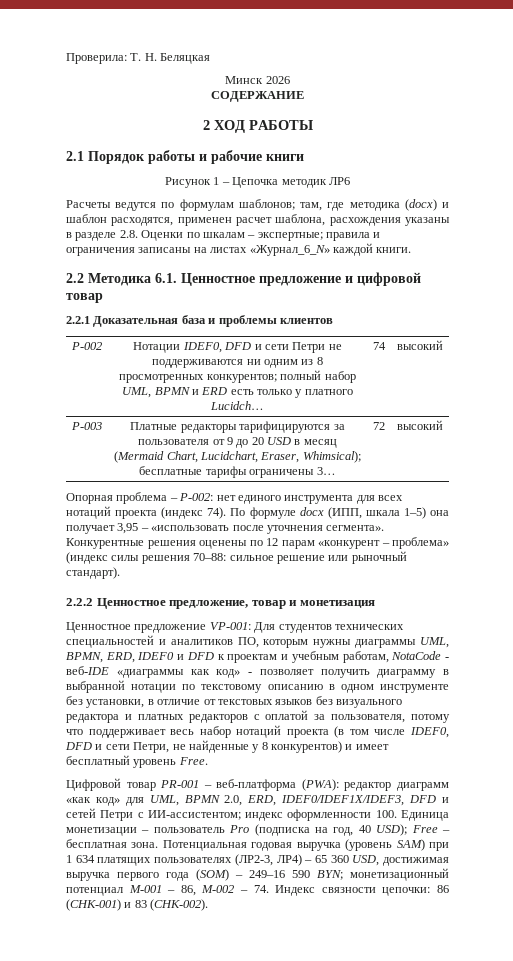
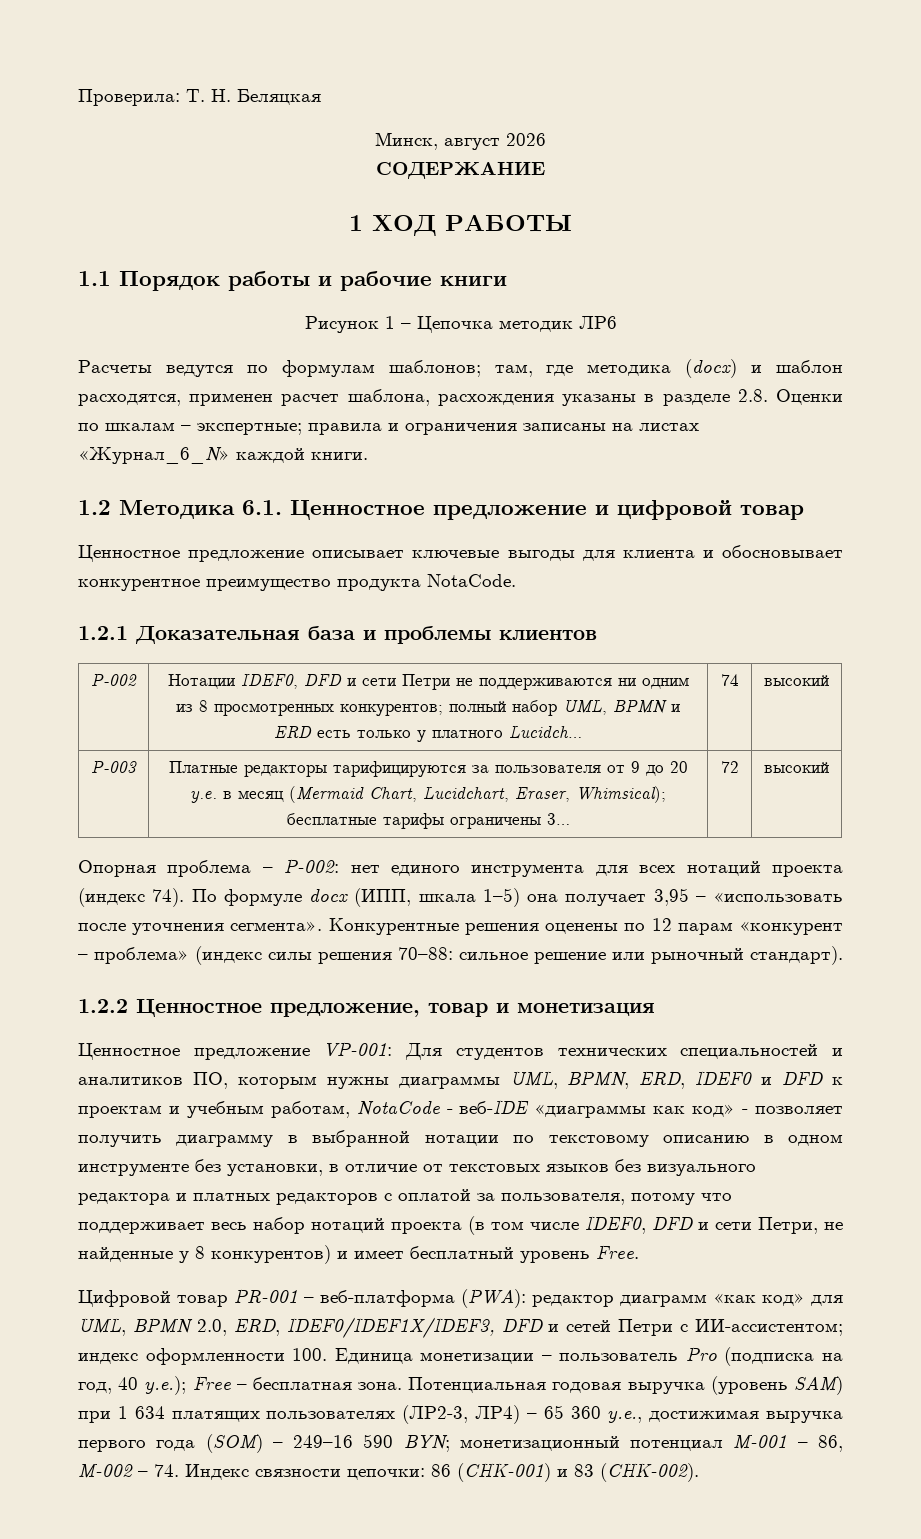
- Минск 2026
+ Минск, август 2026
- 2 ХОД РАБОТЫ
+ 1 ХОД РАБОТЫ
- 2.1 Порядок работы и рабочие книги
+ 1.1 Порядок работы и рабочие книги
- 2.2 Методика 6.1. Ценностное предложение и цифровой товар
+ 1.2 Методика 6.1. Ценностное предложение и цифровой товар
- 2.2.1 Доказательная база и проблемы клиентов
+ Ценностное предложение описывает ключевые выгоды для клиента и обосновывает конкурентное преимущество продукта NotaCode.
+ 1.2.1 Доказательная база и проблемы клиентов
- P-003 | Платные редакторы тарифицируются за пользователя от 9 до 20 USD в месяц (Mermaid Chart, Lucidchart, Eraser, Whimsical); бесплатные тарифы ограничены 3… | 72 | высокий
+ P-003 | Платные редакторы тарифицируются за пользователя от 9 до 20 у.е. в месяц (Mermaid Chart, Lucidchart, Eraser, Whimsical); бесплатные тарифы ограничены 3… | 72 | высокий
- 2.2.2 Ценностное предложение, товар и монетизация
+ 1.2.2 Ценностное предложение, товар и монетизация
- Цифровой товар PR-001 – веб-платформа (PWA): редактор диаграмм «как код» для UML, BPMN 2.0, ERD, IDEF0/IDEF1X/IDEF3, DFD и сетей Петри с ИИ-ассистентом; индекс оформленности 100. Единица монетизации – пользователь Pro (подписка на год, 40 USD); Free – бесплатная зона.
+ Цифровой товар PR-001 – веб-платформа (PWA): редактор диаграмм «как код» для UML, BPMN 2.0, ERD, IDEF0/IDEF1X/IDEF3, DFD и сетей Петри с ИИ-ассистентом; индекс оформленности 100. Единица монетизации – пользователь Pro (подписка на год, 40 у.е.); Free – бесплатная зона.
- Потенциальная годовая выручка (уровень SAM) при 1 634 платящих пользователях (ЛР2-3, ЛР4) – 65 360 USD, достижимая выручка первого года (SOM) – 249–16 590 BYN; монетизационный потенциал M-001 – 86, M-002 – 74. Индекс связности цепочки: 86 (CHK-001) и 83 (CHK-002).
+ Потенциальная годовая выручка (уровень SAM) при 1 634 платящих пользователях (ЛР2-3, ЛР4) – 65 360 у.е., достижимая выручка первого года (SOM) – 249–16 590 BYN; монетизационный потенциал M-001 – 86, M-002 – 74. Индекс связности цепочки: 86 (CHK-001) и 83 (CHK-002).

